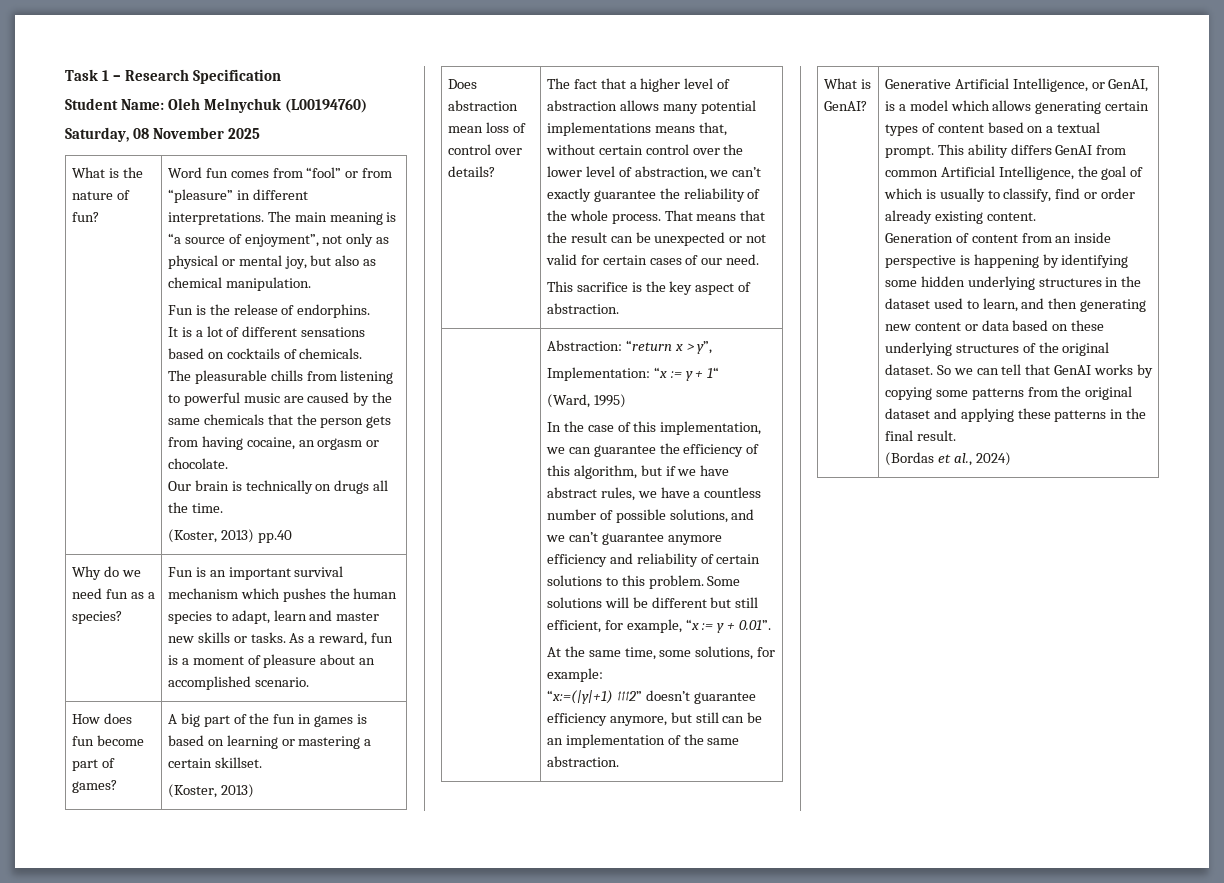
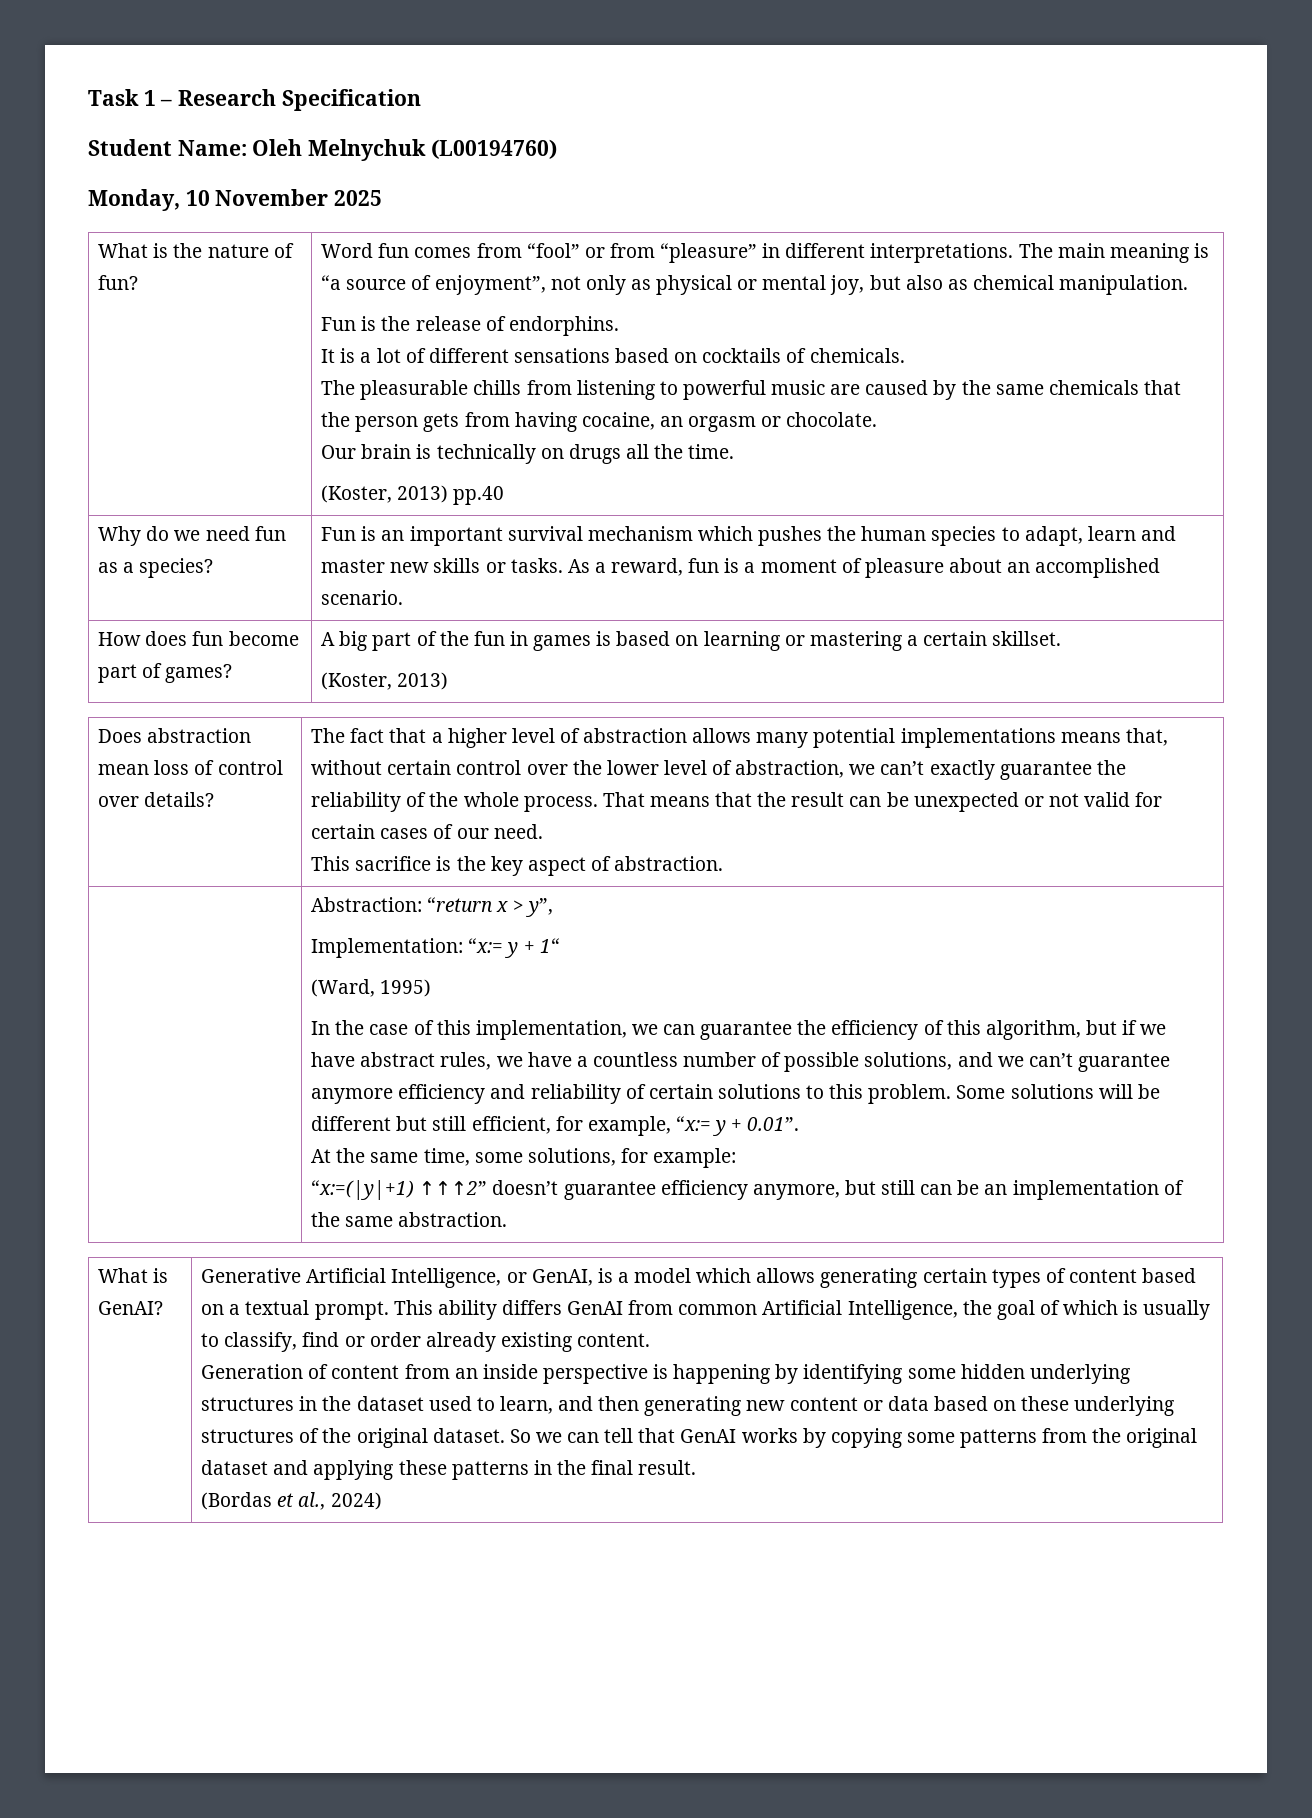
- Saturday, 08 November 2025
+ Monday, 10 November 2025
- Implementation: “x := y + 1“
+ Implementation: “x:= y + 1“
- Some solutions will be different but still efficient, for example, “x := y + 0.01”.
+ Some solutions will be different but still efficient, for example, “x:= y + 0.01”.

